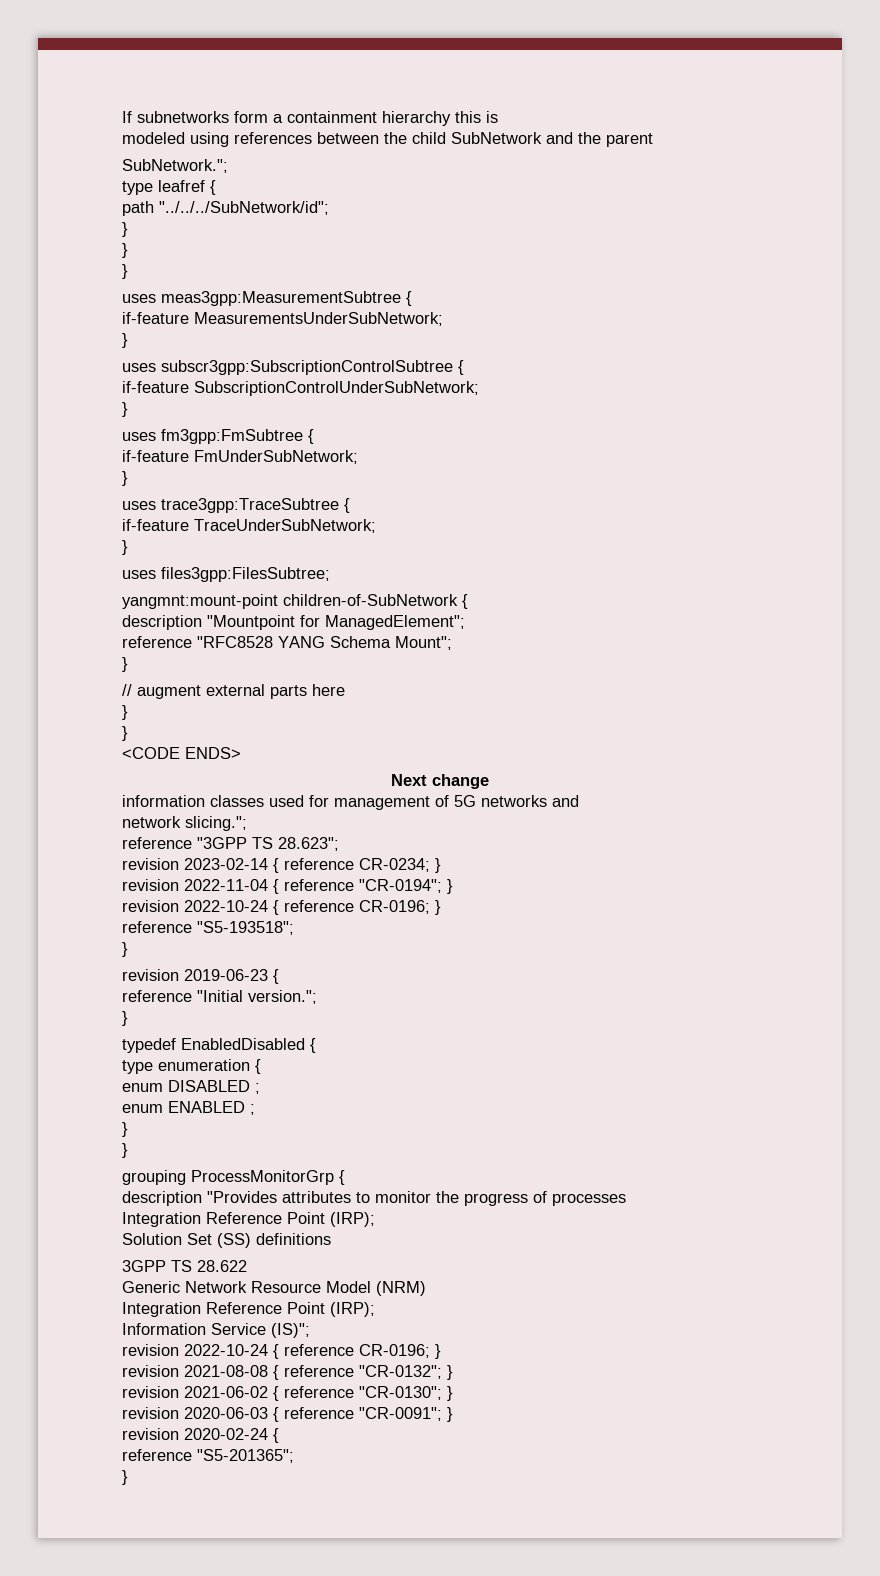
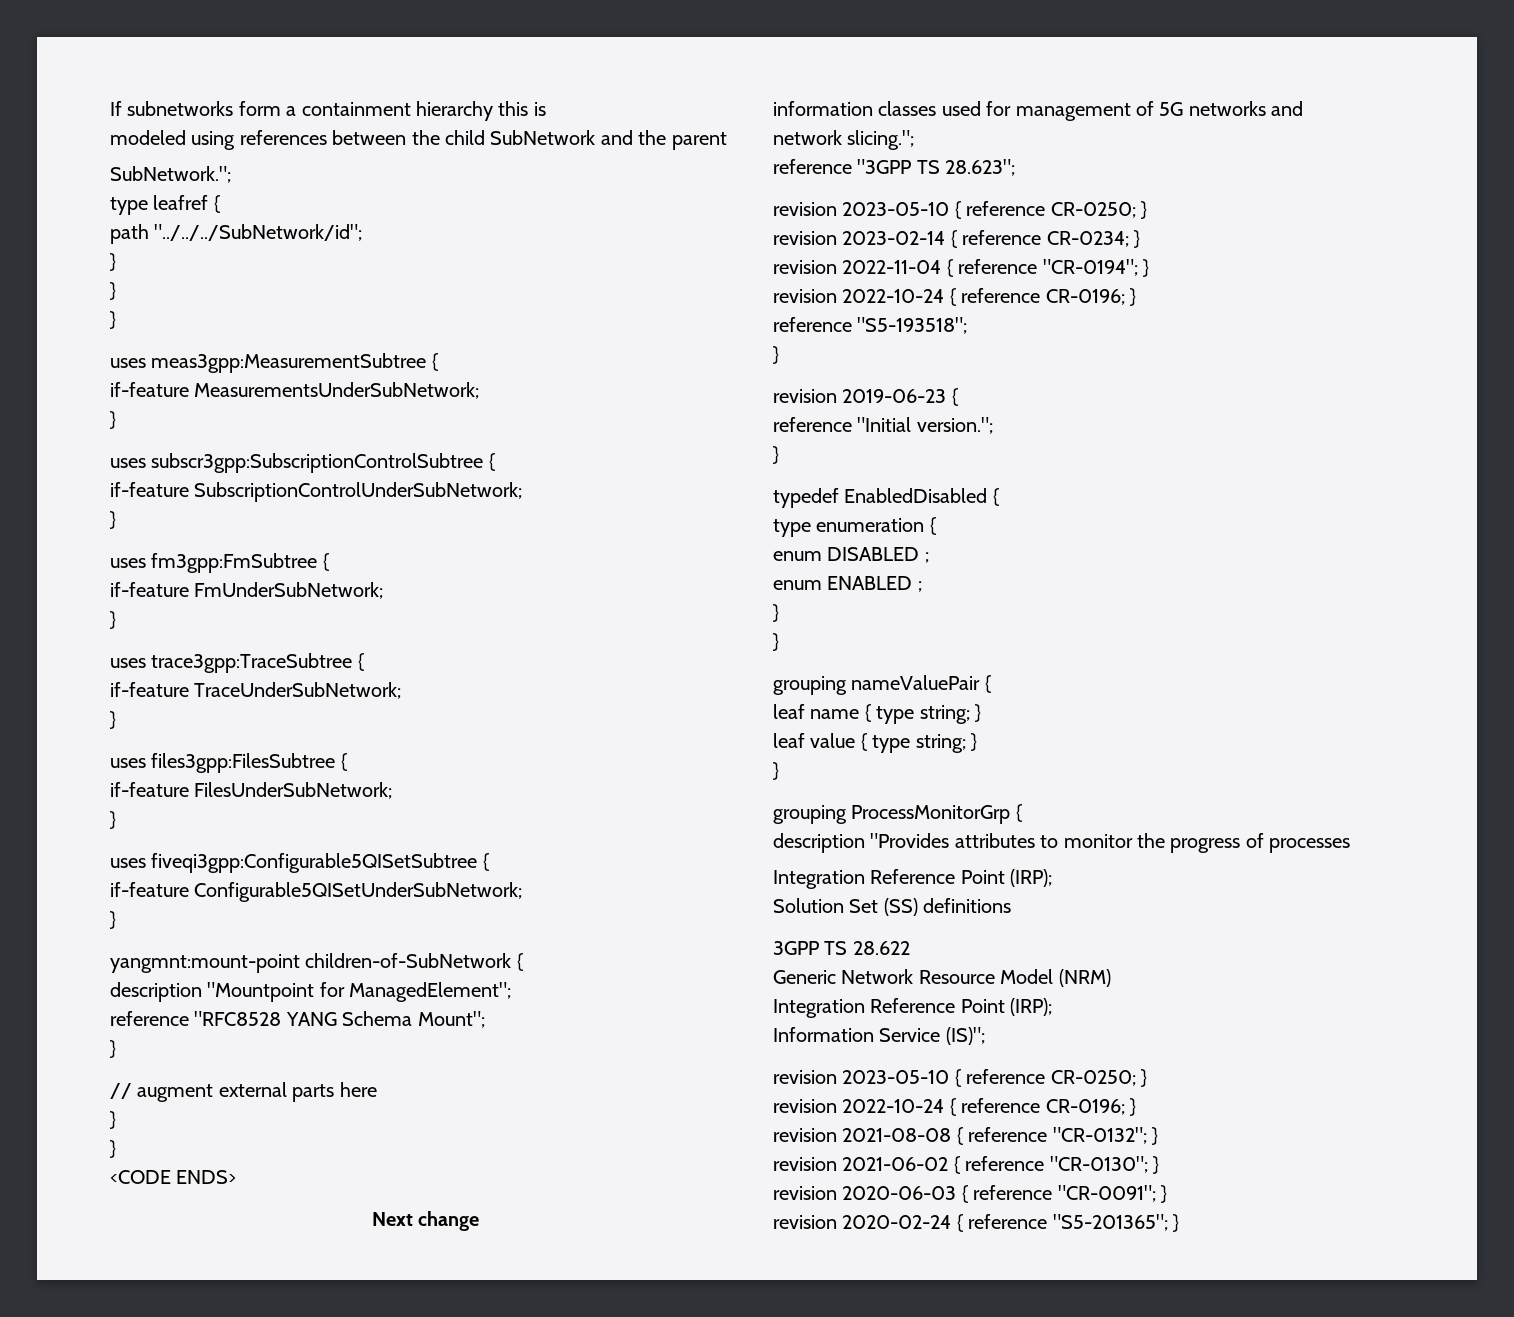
- uses files3gpp:FilesSubtree;
+ uses files3gpp:FilesSubtree {
+ if-feature FilesUnderSubNetwork;
+ }
+ uses fiveqi3gpp:Configurable5QISetSubtree {
+ if-feature Configurable5QISetUnderSubNetwork;
+ }
  reference "3GPP TS 28.623";
+ revision 2023-05-10 { reference CR-0250; }
+ grouping nameValuePair {
+ leaf name { type string; }
+ leaf value { type string; }
+ }
  Information Service (IS)";
+ revision 2023-05-10 { reference CR-0250; }
- revision 2020-02-24 {
- reference "S5-201365";
- }
+ revision 2020-02-24 { reference "S5-201365"; }

